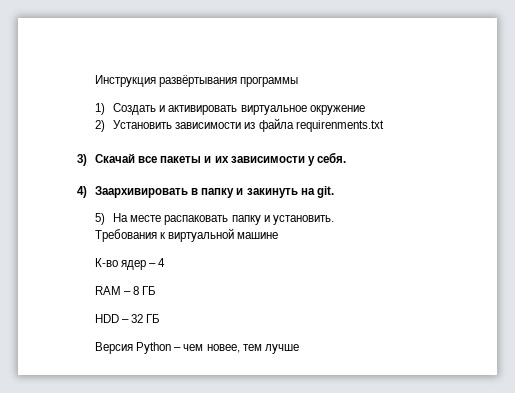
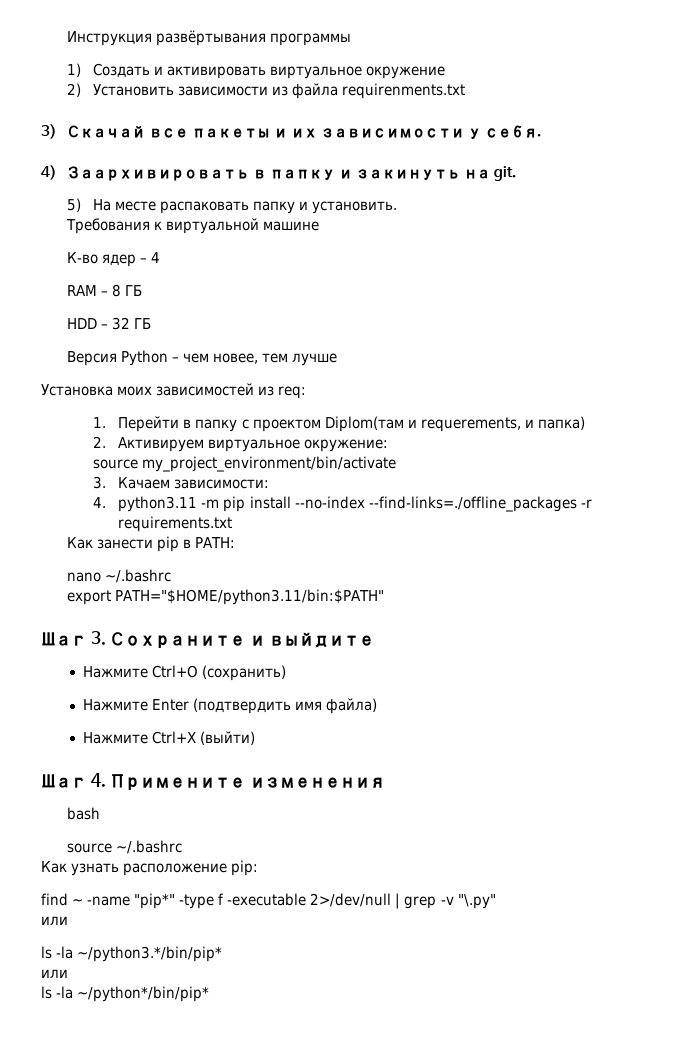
+ Установка моих зависимостей из req:
+ 1. Перейти в папку с проектом Diplom(там и requerements, и папка)
+ 2. Активируем виртуальное окружение:
+ source my_project_environment/bin/activate
+ 3. Качаем зависимости:
+ 4. python3.11 -m pip install --no-index --find-links=./offline_packages -r requirements.txt
+ Как занести pip в PATH:
+ nano ~/.bashrc
+ export PATH="$HOME/python3.11/bin:$PATH"
+ Шаг 3. Сохраните и выйдите
+ Нажмите Ctrl+O (сохранить)
+ Нажмите Enter (подтвердить имя файла)
+ Нажмите Ctrl+X (выйти)
+ Шаг 4. Примените изменения
+ bash
+ source ~/.bashrc
+ Как узнать расположение pip:
+ find ~ -name "pip*" -type f -executable 2>/dev/null | grep -v "\.py"
+ или
+ ls -la ~/python3.*/bin/pip*
+ или
+ ls -la ~/python*/bin/pip*

